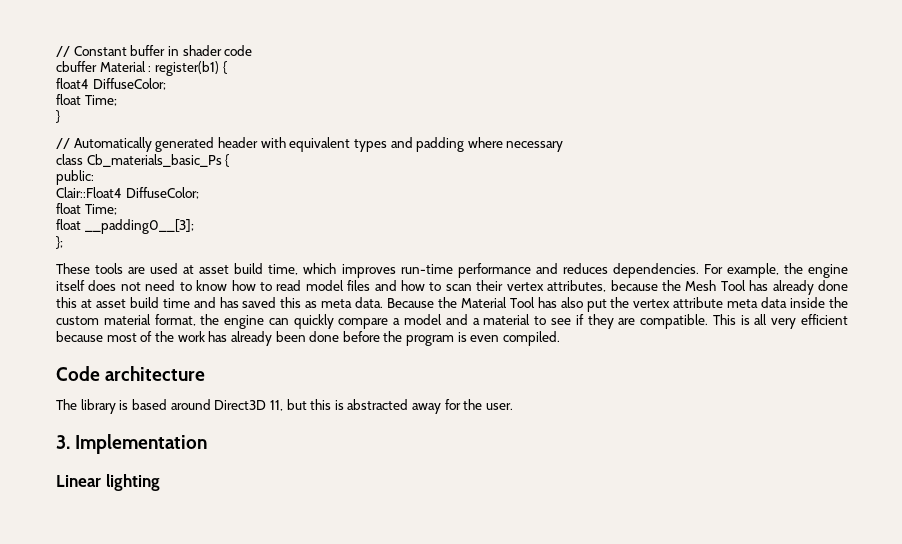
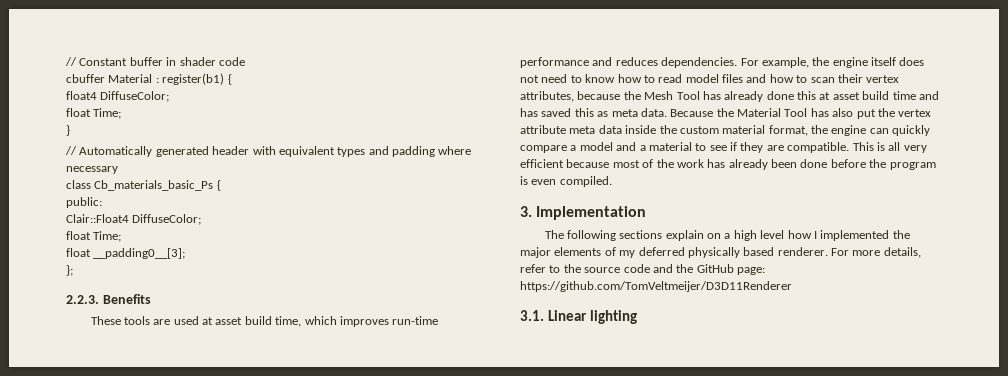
+ 2.2.3. Benefits
- Code architecture
- The library is based around Direct3D 11, but this is abstracted away for the user.
  3. Implementation
- Linear lighting
+ The following sections explain on a high level how I implemented the major elements of my deferred physically based renderer. For more details, refer to the source code and the GitHub page: https://github.com/TomVeltmeijer/D3D11Renderer
+ 3.1. Linear lighting

